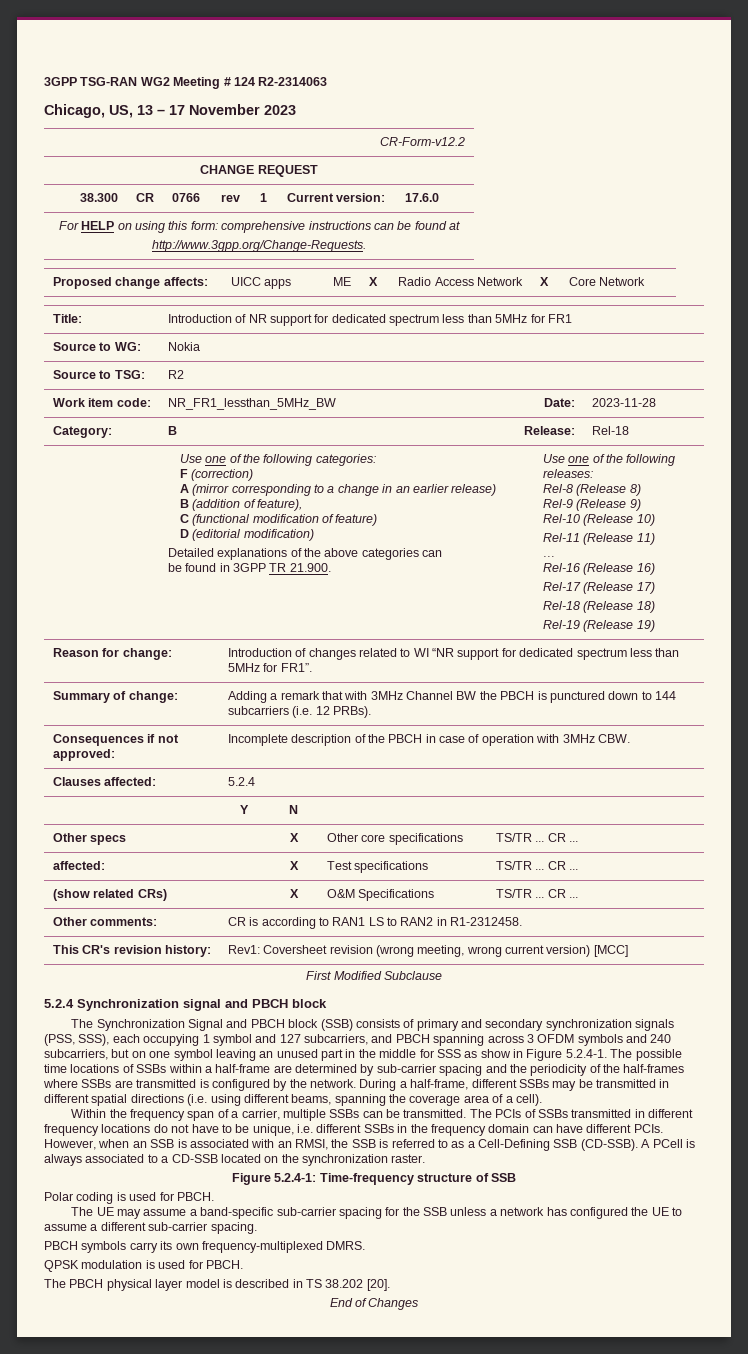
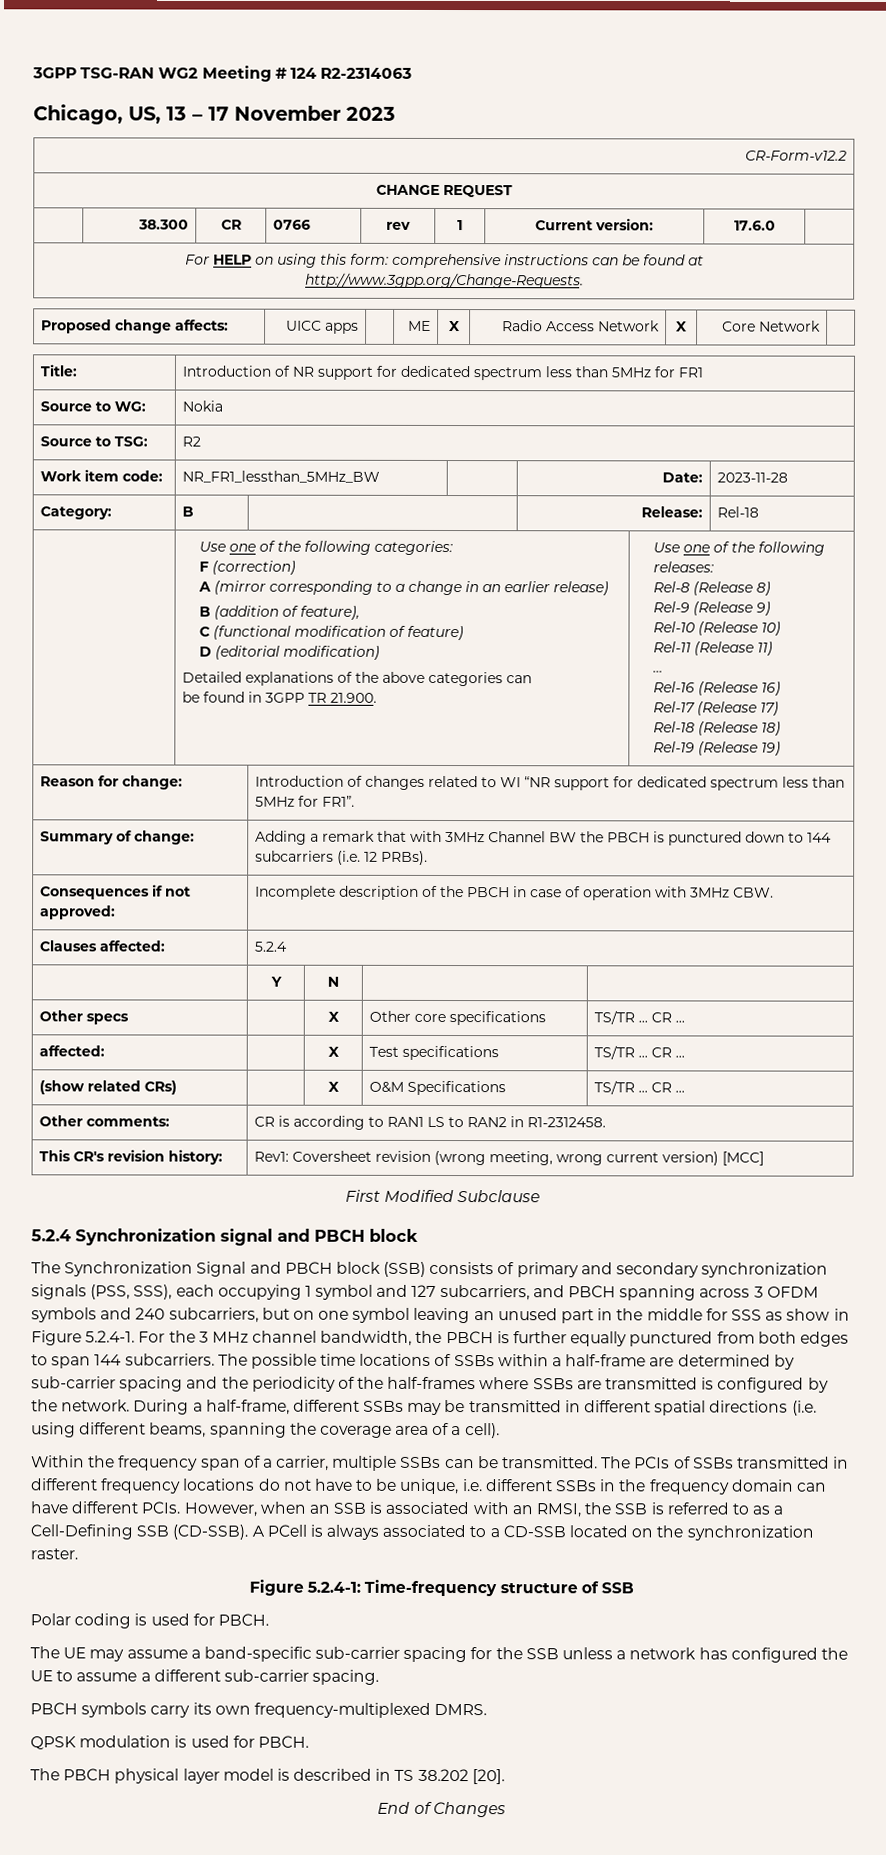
- The Synchronization Signal and PBCH block (SSB) consists of primary and secondary synchronization signals (PSS, SSS), each occupying 1 symbol and 127 subcarriers, and PBCH spanning across 3 OFDM symbols and 240 subcarriers, but on one symbol leaving an unused part in the middle for SSS as show in Figure 5.2.4-1. The possible time locations of SSBs within a half-frame are determined by sub-carrier spacing and the periodicity of the half-frames where SSBs are transmitted is configured by the network.
+ The Synchronization Signal and PBCH block (SSB) consists of primary and secondary synchronization signals (PSS, SSS), each occupying 1 symbol and 127 subcarriers, and PBCH spanning across 3 OFDM symbols and 240 subcarriers, but on one symbol leaving an unused part in the middle for SSS as show in Figure 5.2.4-1. For the 3 MHz channel bandwidth, the PBCH is further equally punctured from both edges to span 144 subcarriers. The possible time locations of SSBs within a half-frame are determined by sub-carrier spacing and the periodicity of the half-frames where SSBs are transmitted is configured by the network.

